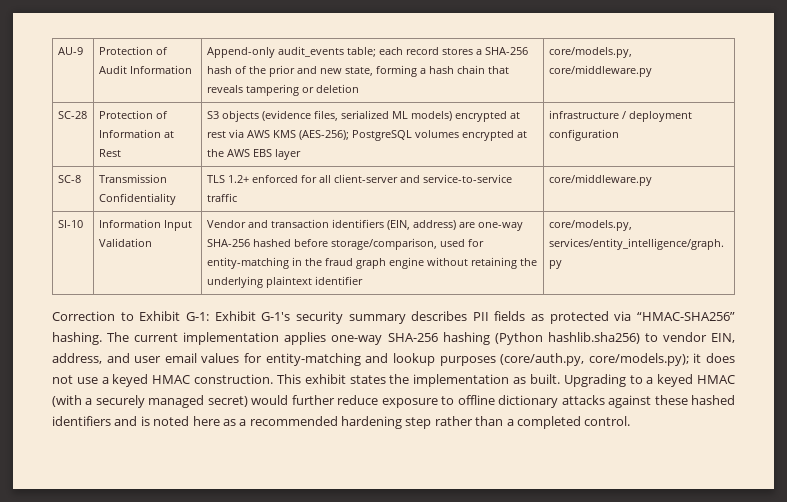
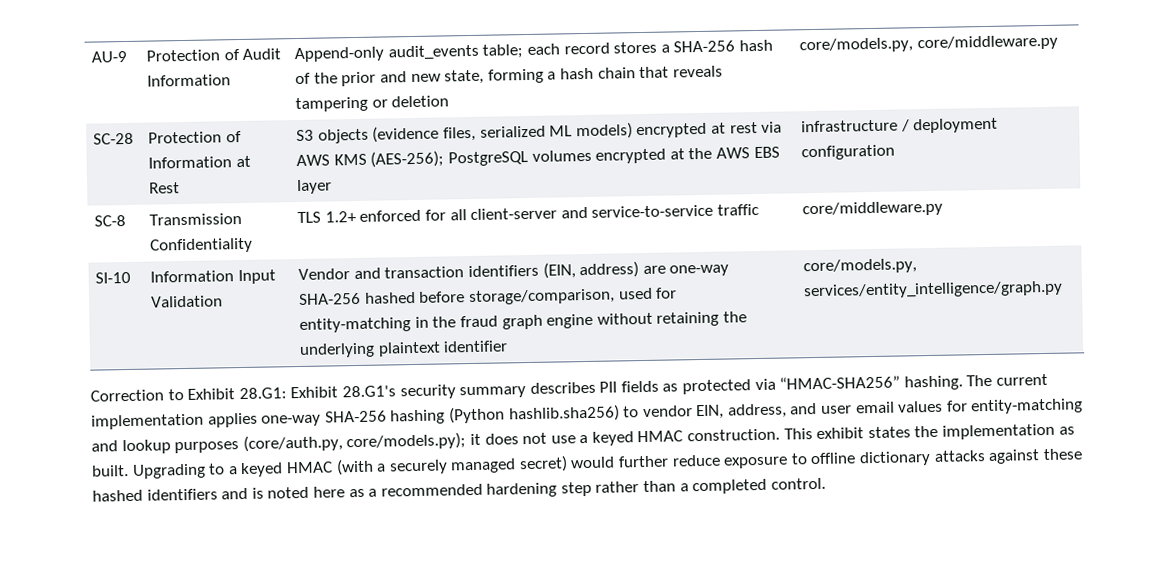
- Correction to Exhibit G-1: Exhibit G-1's security summary describes PII fields as protected via “HMAC-SHA256” hashing.
+ Correction to Exhibit 28.G1: Exhibit 28.G1's security summary describes PII fields as protected via “HMAC-SHA256” hashing.

